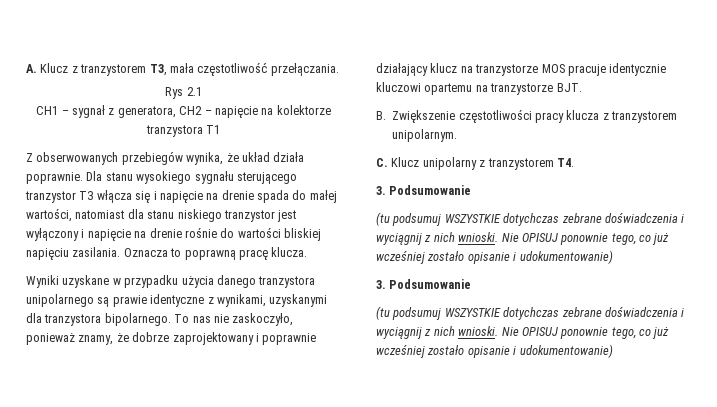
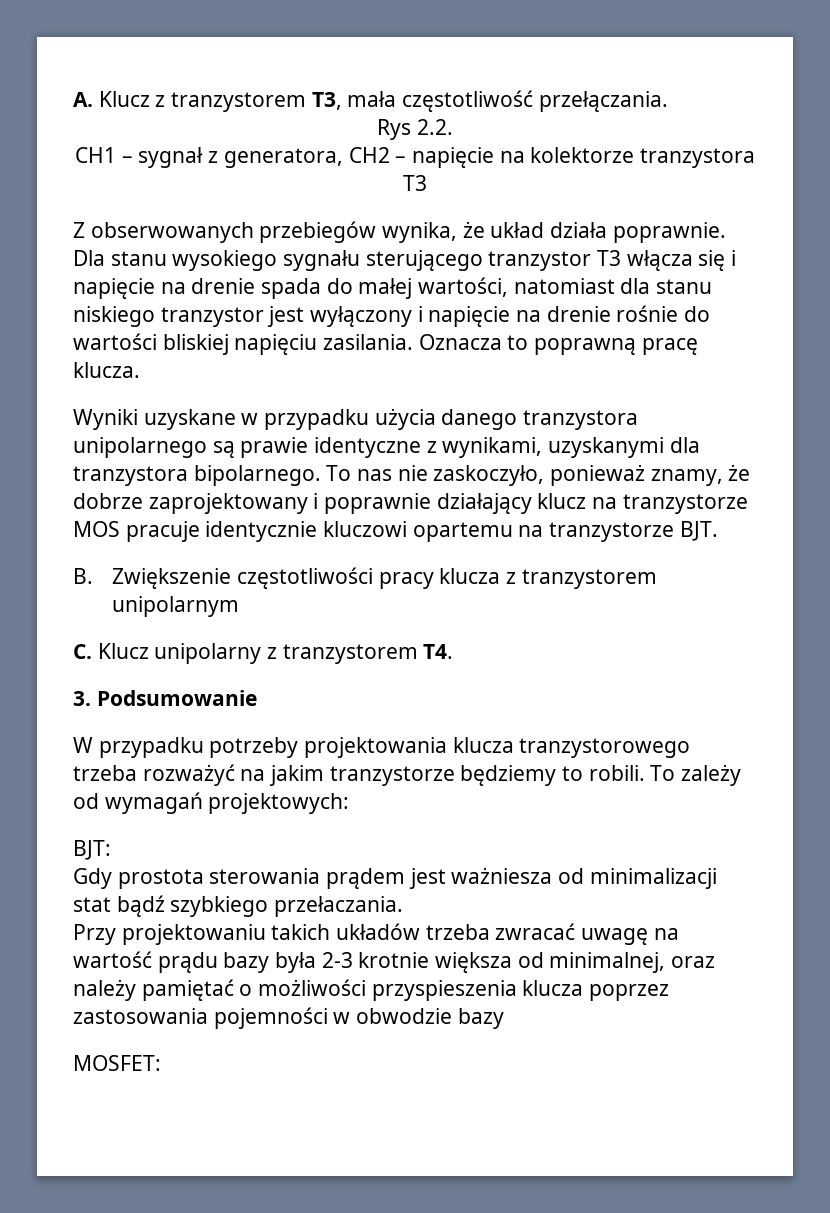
- Rys 2.1
+ Rys 2.2.
- CH1 – sygnał z generatora, CH2 – napięcie na kolektorze tranzystora T1
+ CH1 – sygnał z generatora, CH2 – napięcie na kolektorze tranzystora T3
- B. Zwiększenie częstotliwości pracy klucza z tranzystorem unipolarnym.
+ B. Zwiększenie częstotliwości pracy klucza z tranzystorem unipolarnym
  C. Klucz unipolarny z tranzystorem T4.
  3. Podsumowanie
- (tu podsumuj WSZYSTKIE dotychczas zebrane doświadczenia i wyciągnij z nich wnioski. Nie OPISUJ ponownie tego, co już wcześniej zostało opisanie i udokumentowanie)
- 3. Podsumowanie
- (tu podsumuj WSZYSTKIE dotychczas zebrane doświadczenia i wyciągnij z nich wnioski. Nie OPISUJ ponownie tego, co już wcześniej zostało opisanie i udokumentowanie)
+ W przypadku potrzeby projektowania klucza tranzystorowego trzeba rozważyć na jakim tranzystorze będziemy to robili. To zależy od wymagań projektowych:
+ BJT:
+ Gdy prostota sterowania prądem jest ważniesza od minimalizacji stat bądź szybkiego przełaczania.
+ Przy projektowaniu takich układów trzeba zwracać uwagę na wartość prądu bazy była 2-3 krotnie większa od minimalnej, oraz należy pamiętać o możliwości przyspieszenia klucza poprzez zastosowania pojemności w obwodzie bazy
+ MOSFET:

